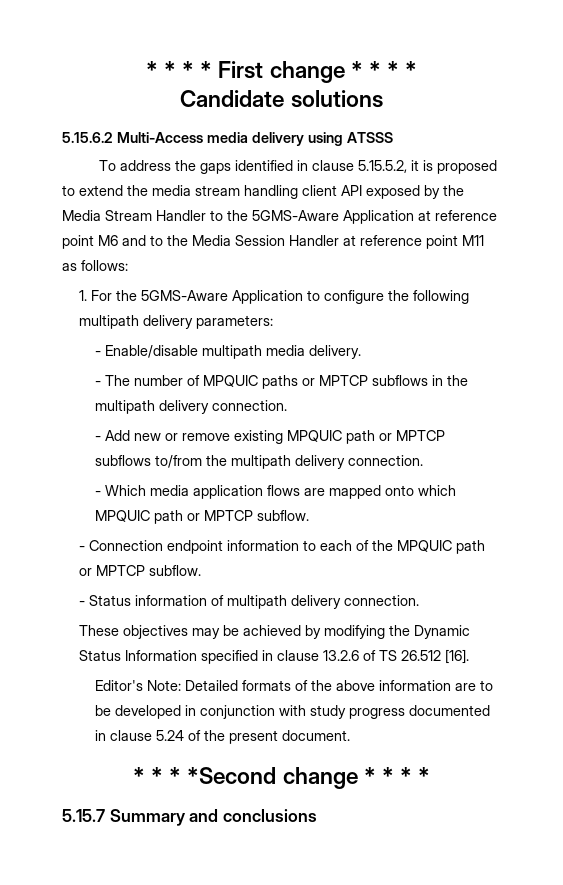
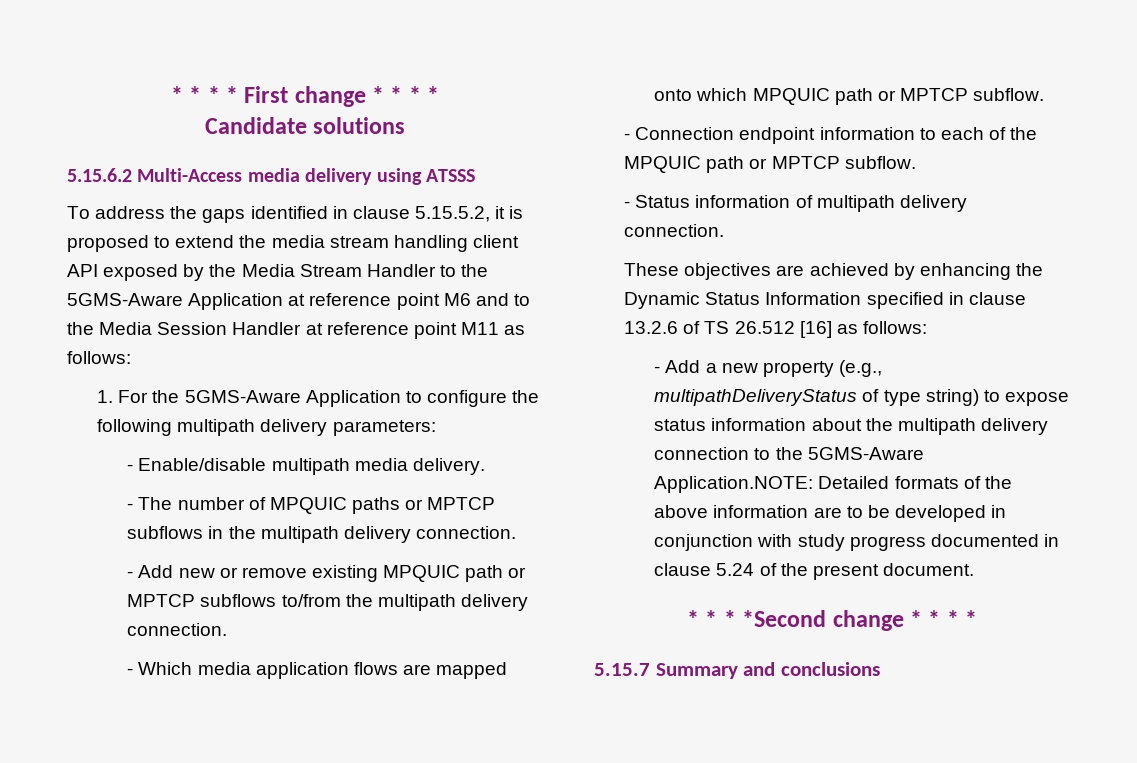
- These objectives may be achieved by modifying the Dynamic Status Information specified in clause 13.2.6 of TS 26.512 [16].
- Editor's Note: Detailed formats of the above information are to be developed in conjunction with study progress documented in clause 5.24 of the present document.
+ These objectives are achieved by enhancing the Dynamic Status Information specified in clause 13.2.6 of TS 26.512 [16] as follows:
+ - Add a new property (e.g., multipathDeliveryStatus of type string) to expose status information about the multipath delivery connection to the 5GMS-Aware Application.NOTE: Detailed formats of the above information are to be developed in conjunction with study progress documented in clause 5.24 of the present document.

